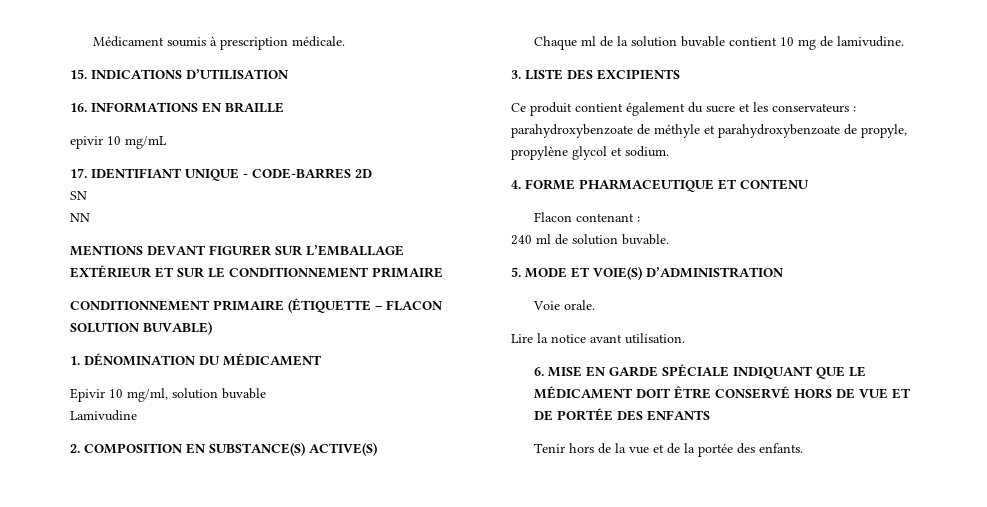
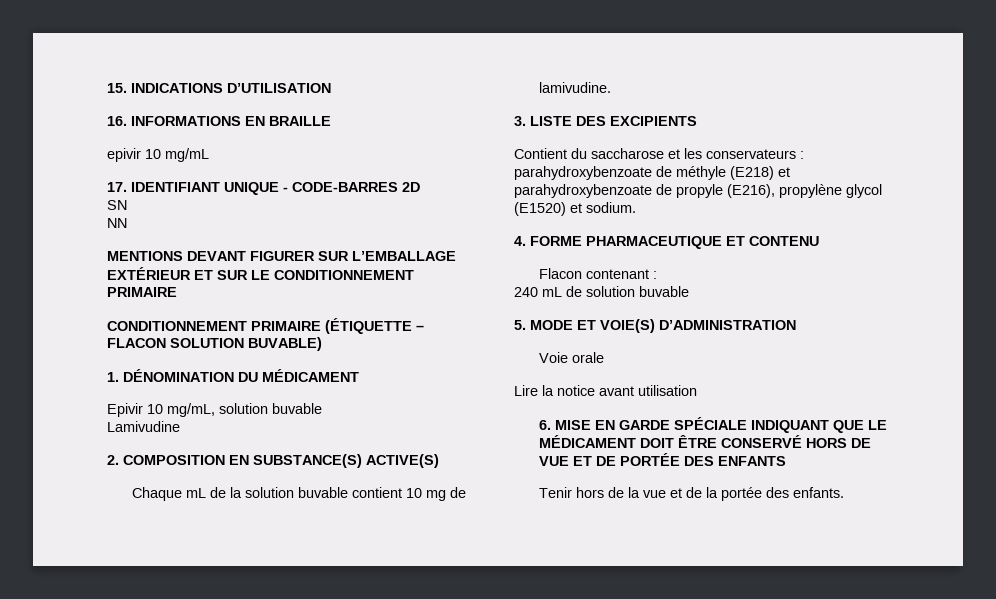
- Médicament soumis à prescription médicale.
- Epivir 10 mg/ml, solution buvable
+ Epivir 10 mg/mL, solution buvable
- Chaque ml de la solution buvable contient 10 mg de lamivudine.
+ Chaque mL de la solution buvable contient 10 mg de lamivudine.
- Ce produit contient également du sucre et les conservateurs : parahydroxybenzoate de méthyle et parahydroxybenzoate de propyle, propylène glycol et sodium.
+ Contient du saccharose et les conservateurs : parahydroxybenzoate de méthyle (E218) et parahydroxybenzoate de propyle (E216), propylène glycol (E1520) et sodium.
- 240 ml de solution buvable.
+ 240 mL de solution buvable
- Voie orale.
+ Voie orale
- Lire la notice avant utilisation.
+ Lire la notice avant utilisation

